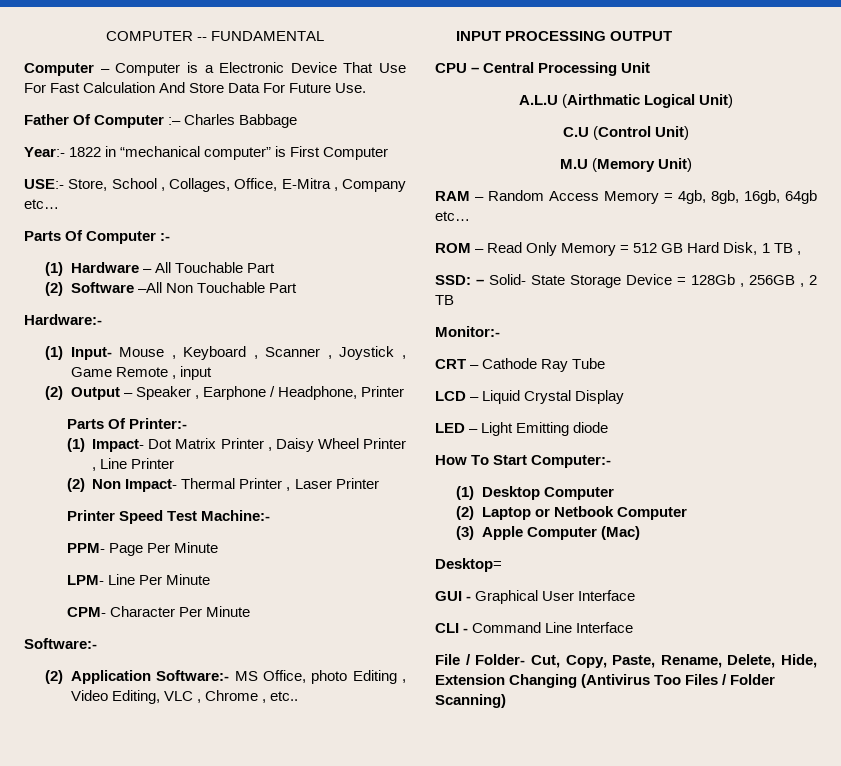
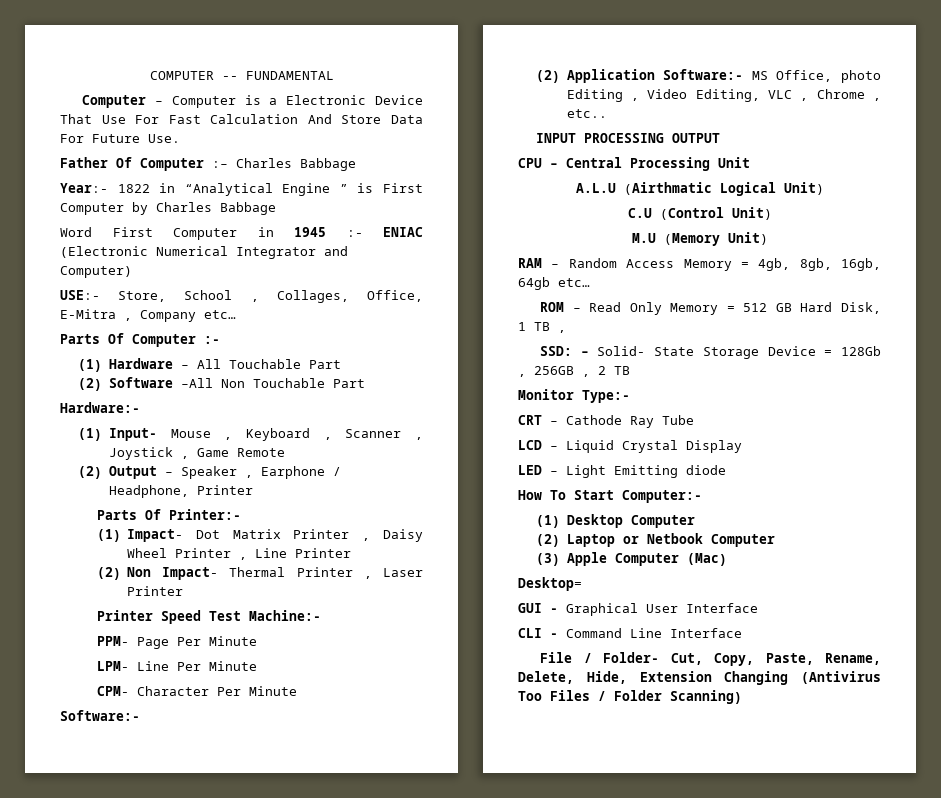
- Year:- 1822 in “mechanical computer” is First Computer
+ Year:- 1822 in “Analytical Engine ” is First Computer by Charles Babbage
+ Word First Computer in 1945 :- ENIAC (Electronic Numerical Integrator and Computer)
- (1) Input- Mouse , Keyboard , Scanner , Joystick , Game Remote , input
+ (1) Input- Mouse , Keyboard , Scanner , Joystick , Game Remote
- Monitor:-
+ Monitor Type:-

